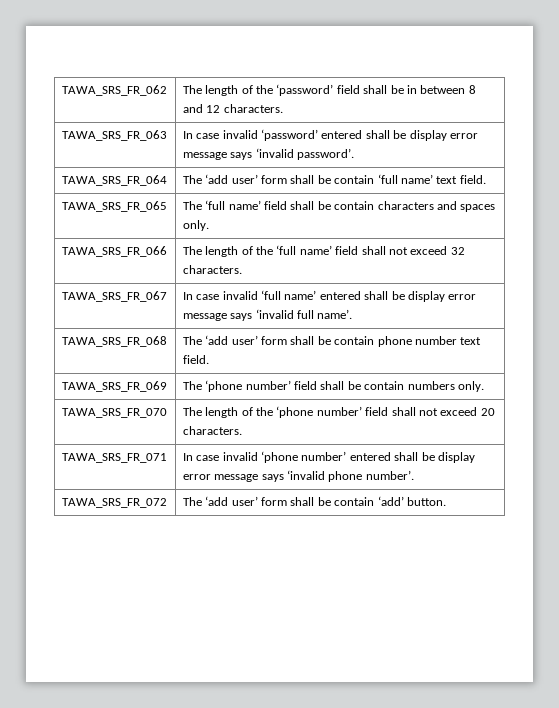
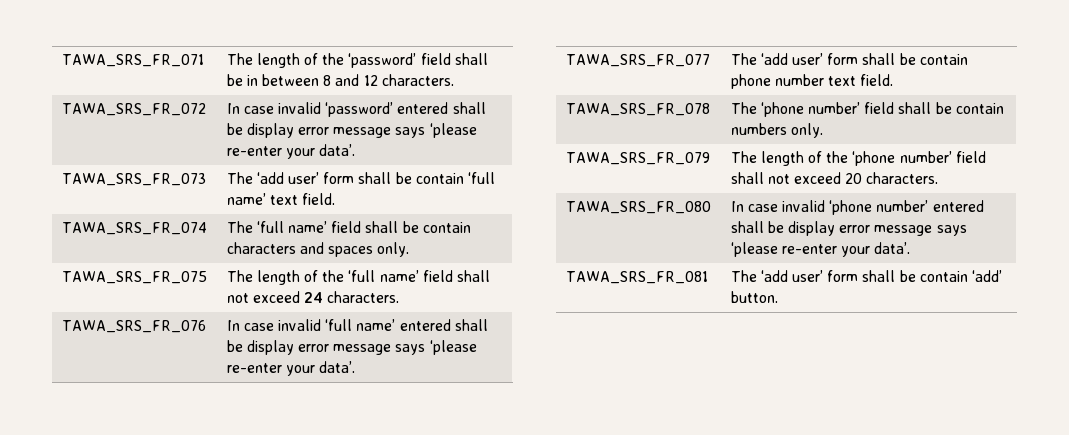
- TAWA_SRS_FR_062 | The length of the ‘password’ field shall be in between 8 and 12 characters.
+ TAWA_SRS_FR_071 | The length of the ‘password’ field shall be in between 8 and 12 characters.
- TAWA_SRS_FR_063 | In case invalid ‘password’ entered shall be display error message says ‘invalid password’.
- TAWA_SRS_FR_064 | The ‘add user’ form shall be contain ‘full name’ text field.
+ TAWA_SRS_FR_072 | In case invalid ‘password’ entered shall be display error message says ‘please re-enter your data’.
+ TAWA_SRS_FR_073 | The ‘add user’ form shall be contain ‘full name’ text field.
- TAWA_SRS_FR_065 | The ‘full name’ field shall be contain characters and spaces only.
+ TAWA_SRS_FR_074 | The ‘full name’ field shall be contain characters and spaces only.
- TAWA_SRS_FR_066 | The length of the ‘full name’ field shall not exceed 32 characters.
- TAWA_SRS_FR_067 | In case invalid ‘full name’ entered shall be display error message says ‘invalid full name’.
- TAWA_SRS_FR_068 | The ‘add user’ form shall be contain phone number text field.
+ TAWA_SRS_FR_075 | The length of the ‘full name’ field shall not exceed 24 characters.
+ TAWA_SRS_FR_076 | In case invalid ‘full name’ entered shall be display error message says ‘please re-enter your data’.
+ TAWA_SRS_FR_077 | The ‘add user’ form shall be contain phone number text field.
- TAWA_SRS_FR_069 | The ‘phone number’ field shall be contain numbers only.
+ TAWA_SRS_FR_078 | The ‘phone number’ field shall be contain numbers only.
- TAWA_SRS_FR_070 | The length of the ‘phone number’ field shall not exceed 20 characters.
+ TAWA_SRS_FR_079 | The length of the ‘phone number’ field shall not exceed 20 characters.
- TAWA_SRS_FR_071 | In case invalid ‘phone number’ entered shall be display error message says ‘invalid phone number’.
- TAWA_SRS_FR_072 | The ‘add user’ form shall be contain ‘add’ button.
+ TAWA_SRS_FR_080 | In case invalid ‘phone number’ entered shall be display error message says ‘please re-enter your data’.
+ TAWA_SRS_FR_081 | The ‘add user’ form shall be contain ‘add’ button.

